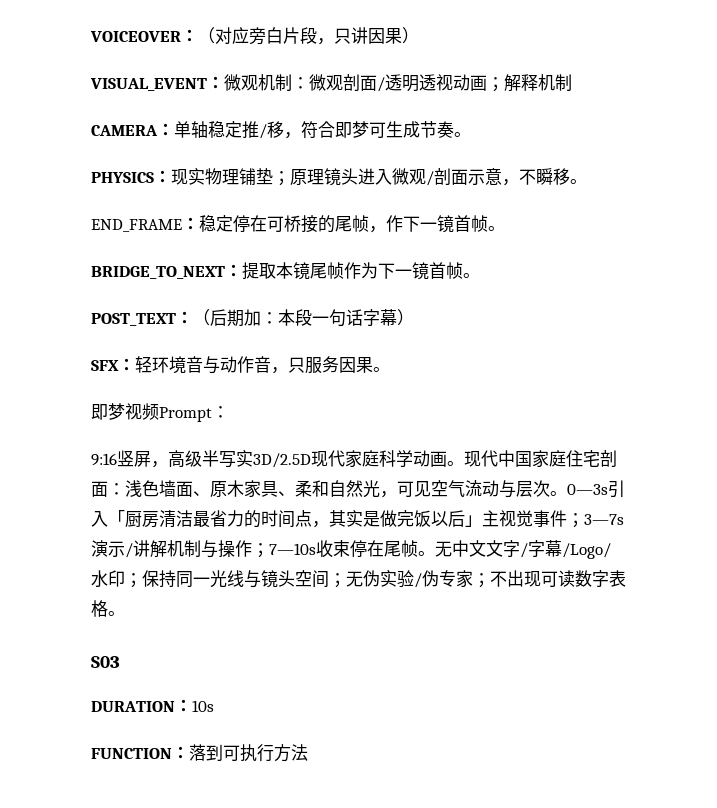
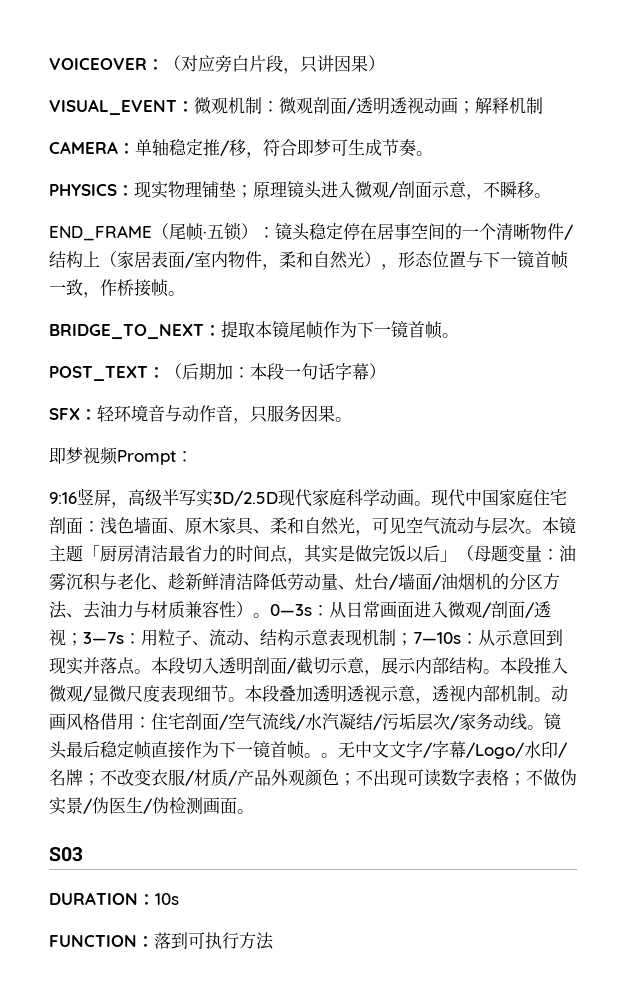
- END_FRAME：稳定停在可桥接的尾帧，作下一镜首帧。
+ END_FRAME（尾帧·五锁）：镜头稳定停在居事空间的一个清晰物件/结构上（家居表面/室内物件，柔和自然光），形态位置与下一镜首帧一致，作桥接帧。
- 0—3s引入「厨房清洁最省力的时间点，其实是做完饭以后」主视觉事件；3—7s演示/讲解机制与操作；7—10s收束停在尾帧。
+ 本镜主题「厨房清洁最省力的时间点，其实是做完饭以后」（母题变量：油雾沉积与老化、趁新鲜清洁降低劳动量、灶台/墙面/油烟机的分区方法、去油力与材质兼容性）。0—3s：从日常画面进入微观/剖面/透视；3—7s：用粒子、流动、结构示意表现机制；7—10s：从示意回到现实并落点。本段切入透明剖面/截切示意，展示内部结构。本段推入微观/显微尺度表现细节。本段叠加透明透视示意，透视内部机制。动画风格借用：住宅剖面/空气流线/水汽凝结/污垢层次/家务动线。镜头最后稳定帧直接作为下一镜首帧。。
- 无中文文字/字幕/Logo/水印；保持同一光线与镜头空间；无伪实验/伪专家；不出现可读数字表格。
+ 无中文文字/字幕/Logo/水印/名牌；不改变衣服/材质/产品外观颜色；不出现可读数字表格；不做伪实景/伪医生/伪检测画面。

